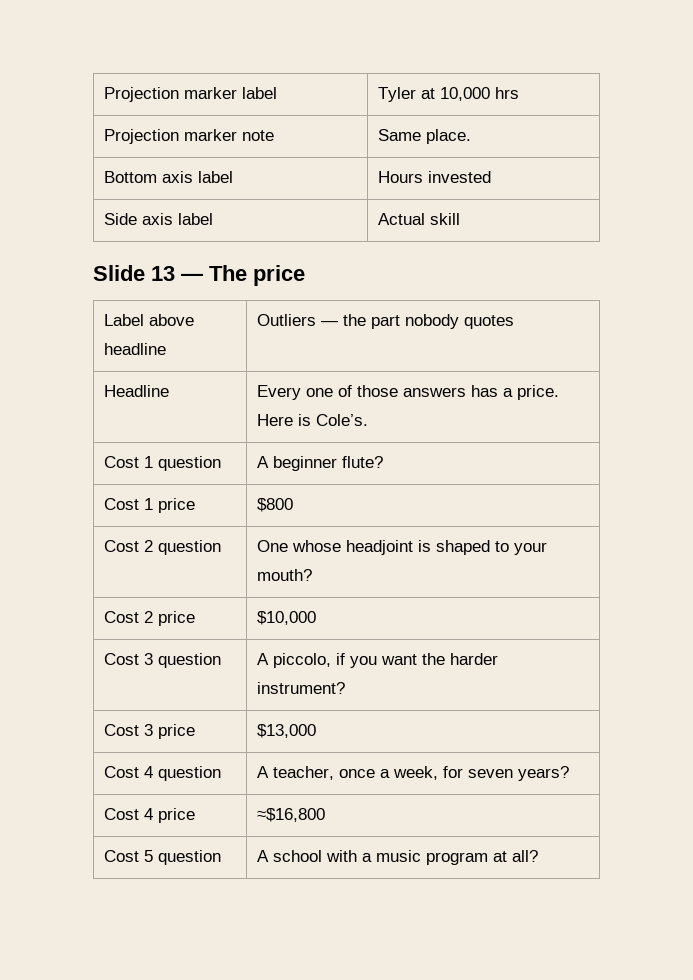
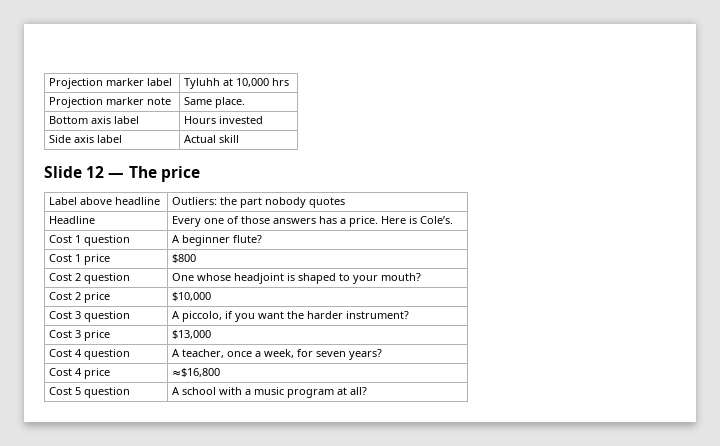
- Projection marker label | Tyler at 10,000 hrs
+ Projection marker label | Tyluhh at 10,000 hrs
- Slide 13 — The price
+ Slide 12 — The price
- Label above headline | Outliers — the part nobody quotes
+ Label above headline | Outliers: the part nobody quotes

